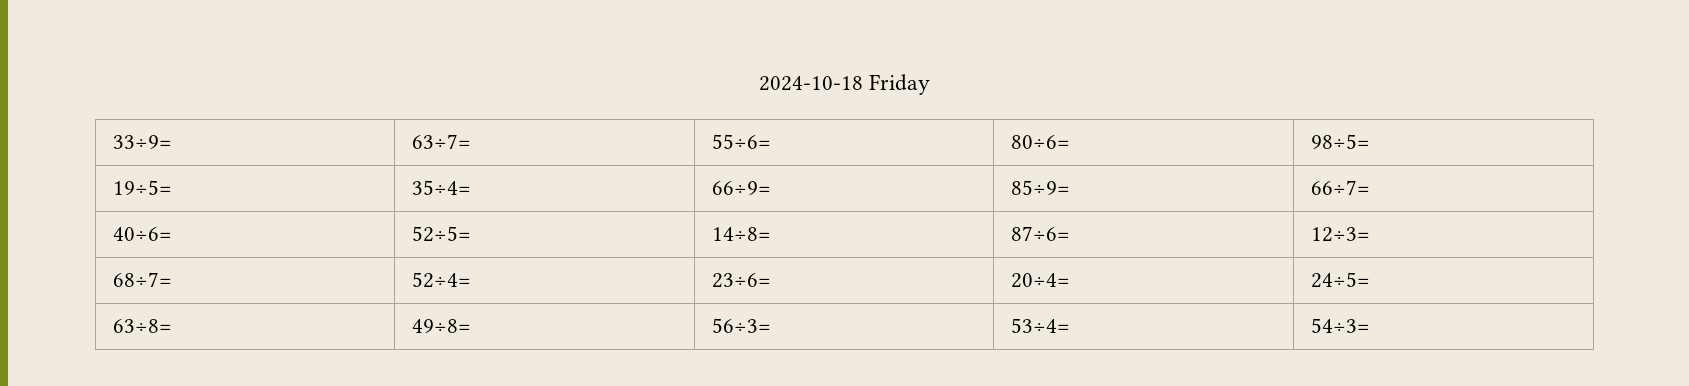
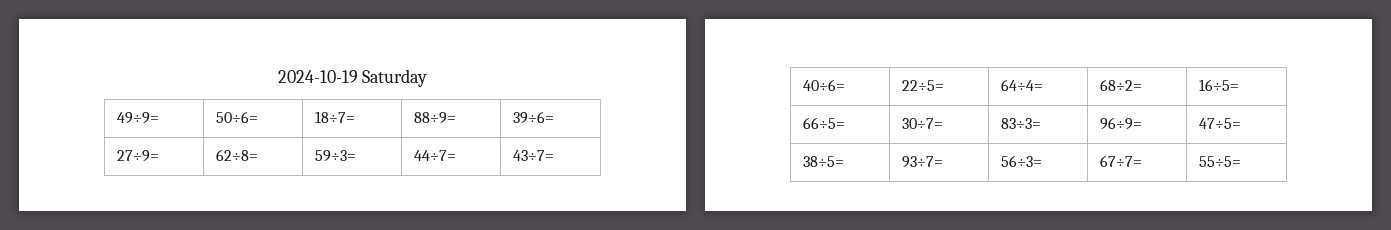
- 2024-10-18 Friday
- 33÷9= | 63÷7= | 55÷6= | 80÷6= | 98÷5=
- 19÷5= | 35÷4= | 66÷9= | 85÷9= | 66÷7=
- 40÷6= | 52÷5= | 14÷8= | 87÷6= | 12÷3=
- 68÷7= | 52÷4= | 23÷6= | 20÷4= | 24÷5=
- 63÷8= | 49÷8= | 56÷3= | 53÷4= | 54÷3=
+ 2024-10-19 Saturday
+ 49÷9= | 50÷6= | 18÷7= | 88÷9= | 39÷6=
+ 27÷9= | 62÷8= | 59÷3= | 44÷7= | 43÷7=
+ 40÷6= | 22÷5= | 64÷4= | 68÷2= | 16÷5=
+ 66÷5= | 30÷7= | 83÷3= | 96÷9= | 47÷5=
+ 38÷5= | 93÷7= | 56÷3= | 67÷7= | 55÷5=

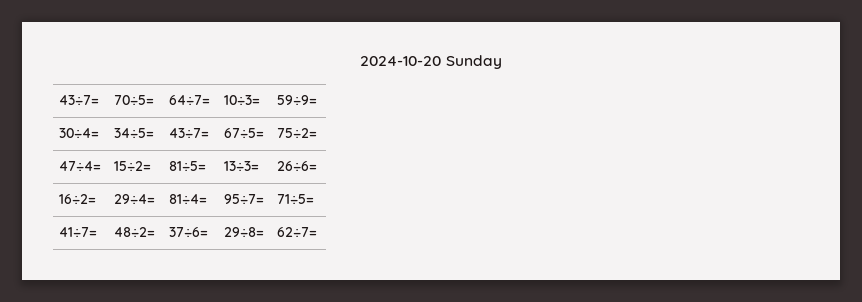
- 2024-10-19 Saturday
- 49÷9= | 50÷6= | 18÷7= | 88÷9= | 39÷6=
- 27÷9= | 62÷8= | 59÷3= | 44÷7= | 43÷7=
- 40÷6= | 22÷5= | 64÷4= | 68÷2= | 16÷5=
- 66÷5= | 30÷7= | 83÷3= | 96÷9= | 47÷5=
- 38÷5= | 93÷7= | 56÷3= | 67÷7= | 55÷5=
+ 2024-10-20 Sunday
+ 43÷7= | 70÷5= | 64÷7= | 10÷3= | 59÷9=
+ 30÷4= | 34÷5= | 43÷7= | 67÷5= | 75÷2=
+ 47÷4= | 15÷2= | 81÷5= | 13÷3= | 26÷6=
+ 16÷2= | 29÷4= | 81÷4= | 95÷7= | 71÷5=
+ 41÷7= | 48÷2= | 37÷6= | 29÷8= | 62÷7=

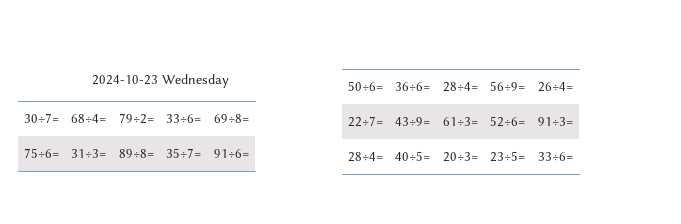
- 2024-10-20 Sunday
- 43÷7= | 70÷5= | 64÷7= | 10÷3= | 59÷9=
- 30÷4= | 34÷5= | 43÷7= | 67÷5= | 75÷2=
- 47÷4= | 15÷2= | 81÷5= | 13÷3= | 26÷6=
- 16÷2= | 29÷4= | 81÷4= | 95÷7= | 71÷5=
- 41÷7= | 48÷2= | 37÷6= | 29÷8= | 62÷7=
+ 2024-10-23 Wednesday
+ 30÷7= | 68÷4= | 79÷2= | 33÷6= | 69÷8=
+ 75÷6= | 31÷3= | 89÷8= | 35÷7= | 91÷6=
+ 50÷6= | 36÷6= | 28÷4= | 56÷9= | 26÷4=
+ 22÷7= | 43÷9= | 61÷3= | 52÷6= | 91÷3=
+ 28÷4= | 40÷5= | 20÷3= | 23÷5= | 33÷6=

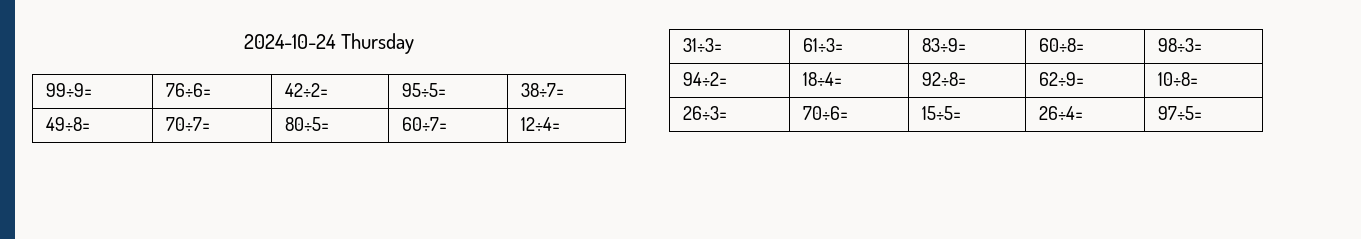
- 2024-10-23 Wednesday
- 30÷7= | 68÷4= | 79÷2= | 33÷6= | 69÷8=
- 75÷6= | 31÷3= | 89÷8= | 35÷7= | 91÷6=
- 50÷6= | 36÷6= | 28÷4= | 56÷9= | 26÷4=
- 22÷7= | 43÷9= | 61÷3= | 52÷6= | 91÷3=
- 28÷4= | 40÷5= | 20÷3= | 23÷5= | 33÷6=
+ 2024-10-24 Thursday
+ 99÷9= | 76÷6= | 42÷2= | 95÷5= | 38÷7=
+ 49÷8= | 70÷7= | 80÷5= | 60÷7= | 12÷4=
+ 31÷3= | 61÷3= | 83÷9= | 60÷8= | 98÷3=
+ 94÷2= | 18÷4= | 92÷8= | 62÷9= | 10÷8=
+ 26÷3= | 70÷6= | 15÷5= | 26÷4= | 97÷5=

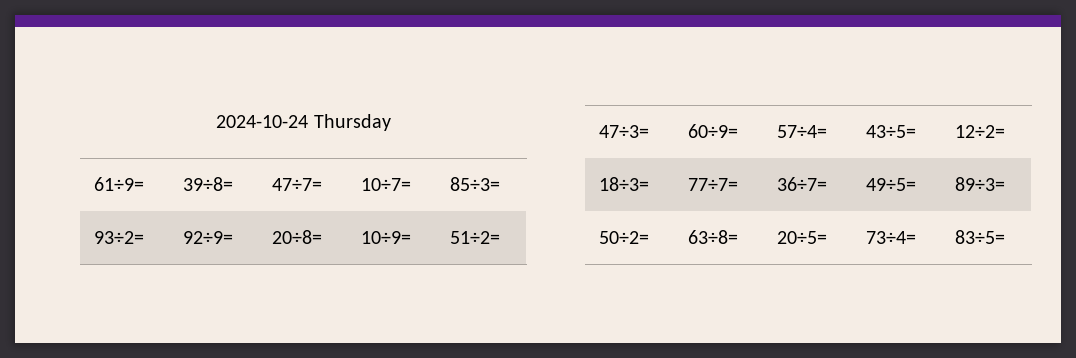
- 99÷9= | 76÷6= | 42÷2= | 95÷5= | 38÷7=
- 49÷8= | 70÷7= | 80÷5= | 60÷7= | 12÷4=
- 31÷3= | 61÷3= | 83÷9= | 60÷8= | 98÷3=
- 94÷2= | 18÷4= | 92÷8= | 62÷9= | 10÷8=
- 26÷3= | 70÷6= | 15÷5= | 26÷4= | 97÷5=
+ 61÷9= | 39÷8= | 47÷7= | 10÷7= | 85÷3=
+ 93÷2= | 92÷9= | 20÷8= | 10÷9= | 51÷2=
+ 47÷3= | 60÷9= | 57÷4= | 43÷5= | 12÷2=
+ 18÷3= | 77÷7= | 36÷7= | 49÷5= | 89÷3=
+ 50÷2= | 63÷8= | 20÷5= | 73÷4= | 83÷5=

